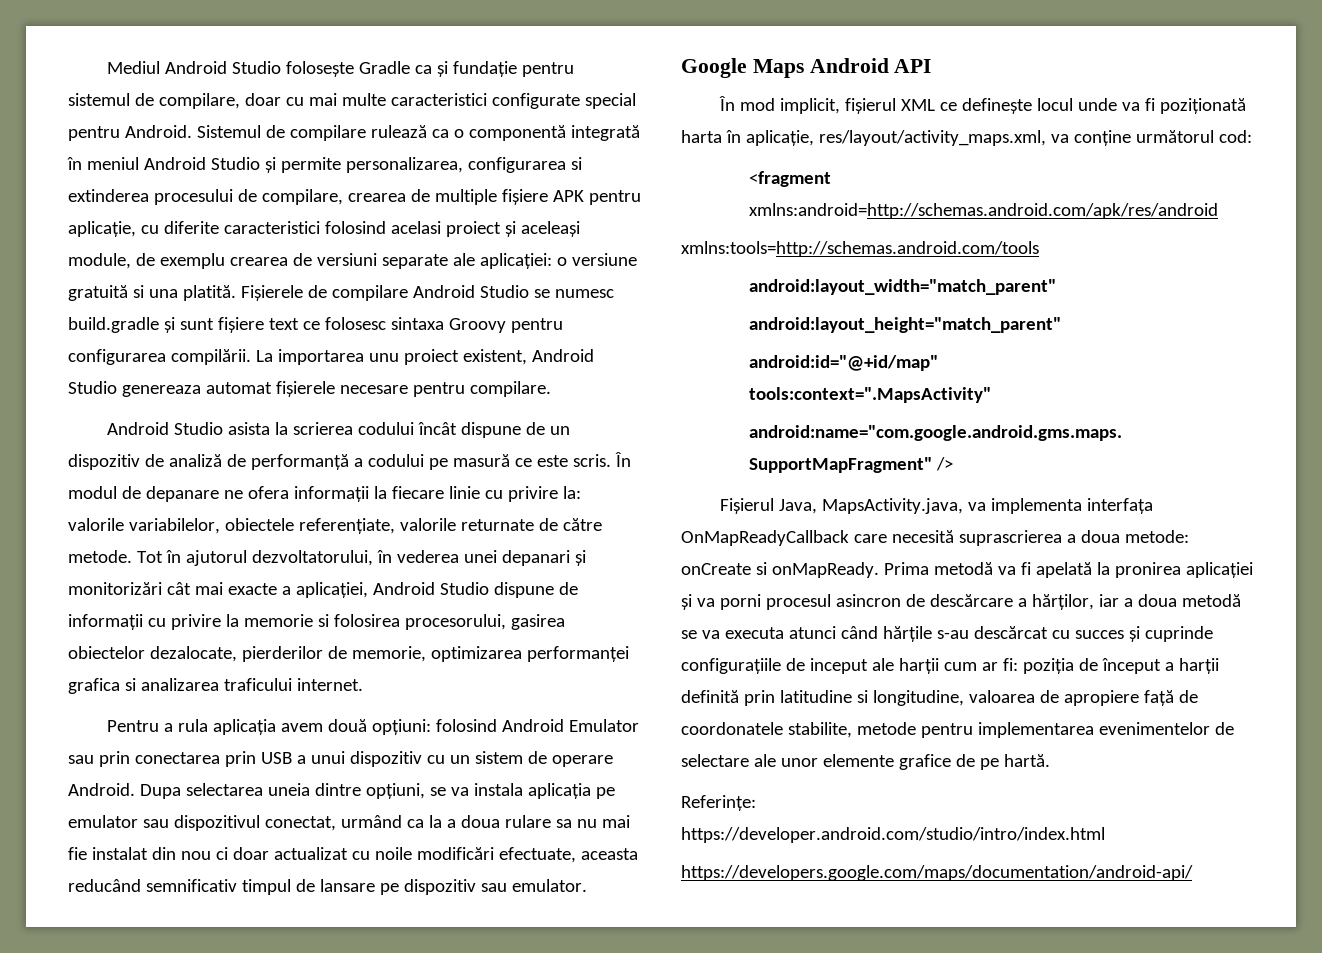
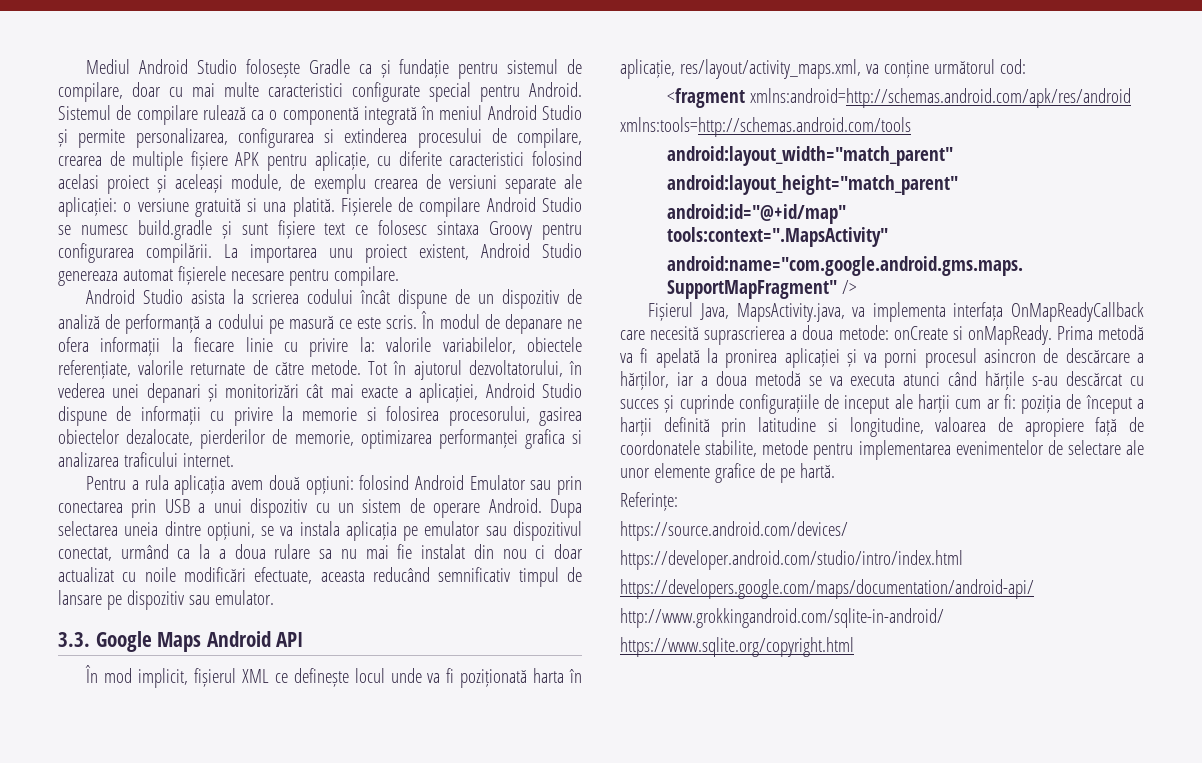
- Google Maps Android API
+ 3.3. Google Maps Android API
+ https://source.android.com/devices/
+ http://www.grokkingandroid.com/sqlite-in-android/
+ https://www.sqlite.org/copyright.html

